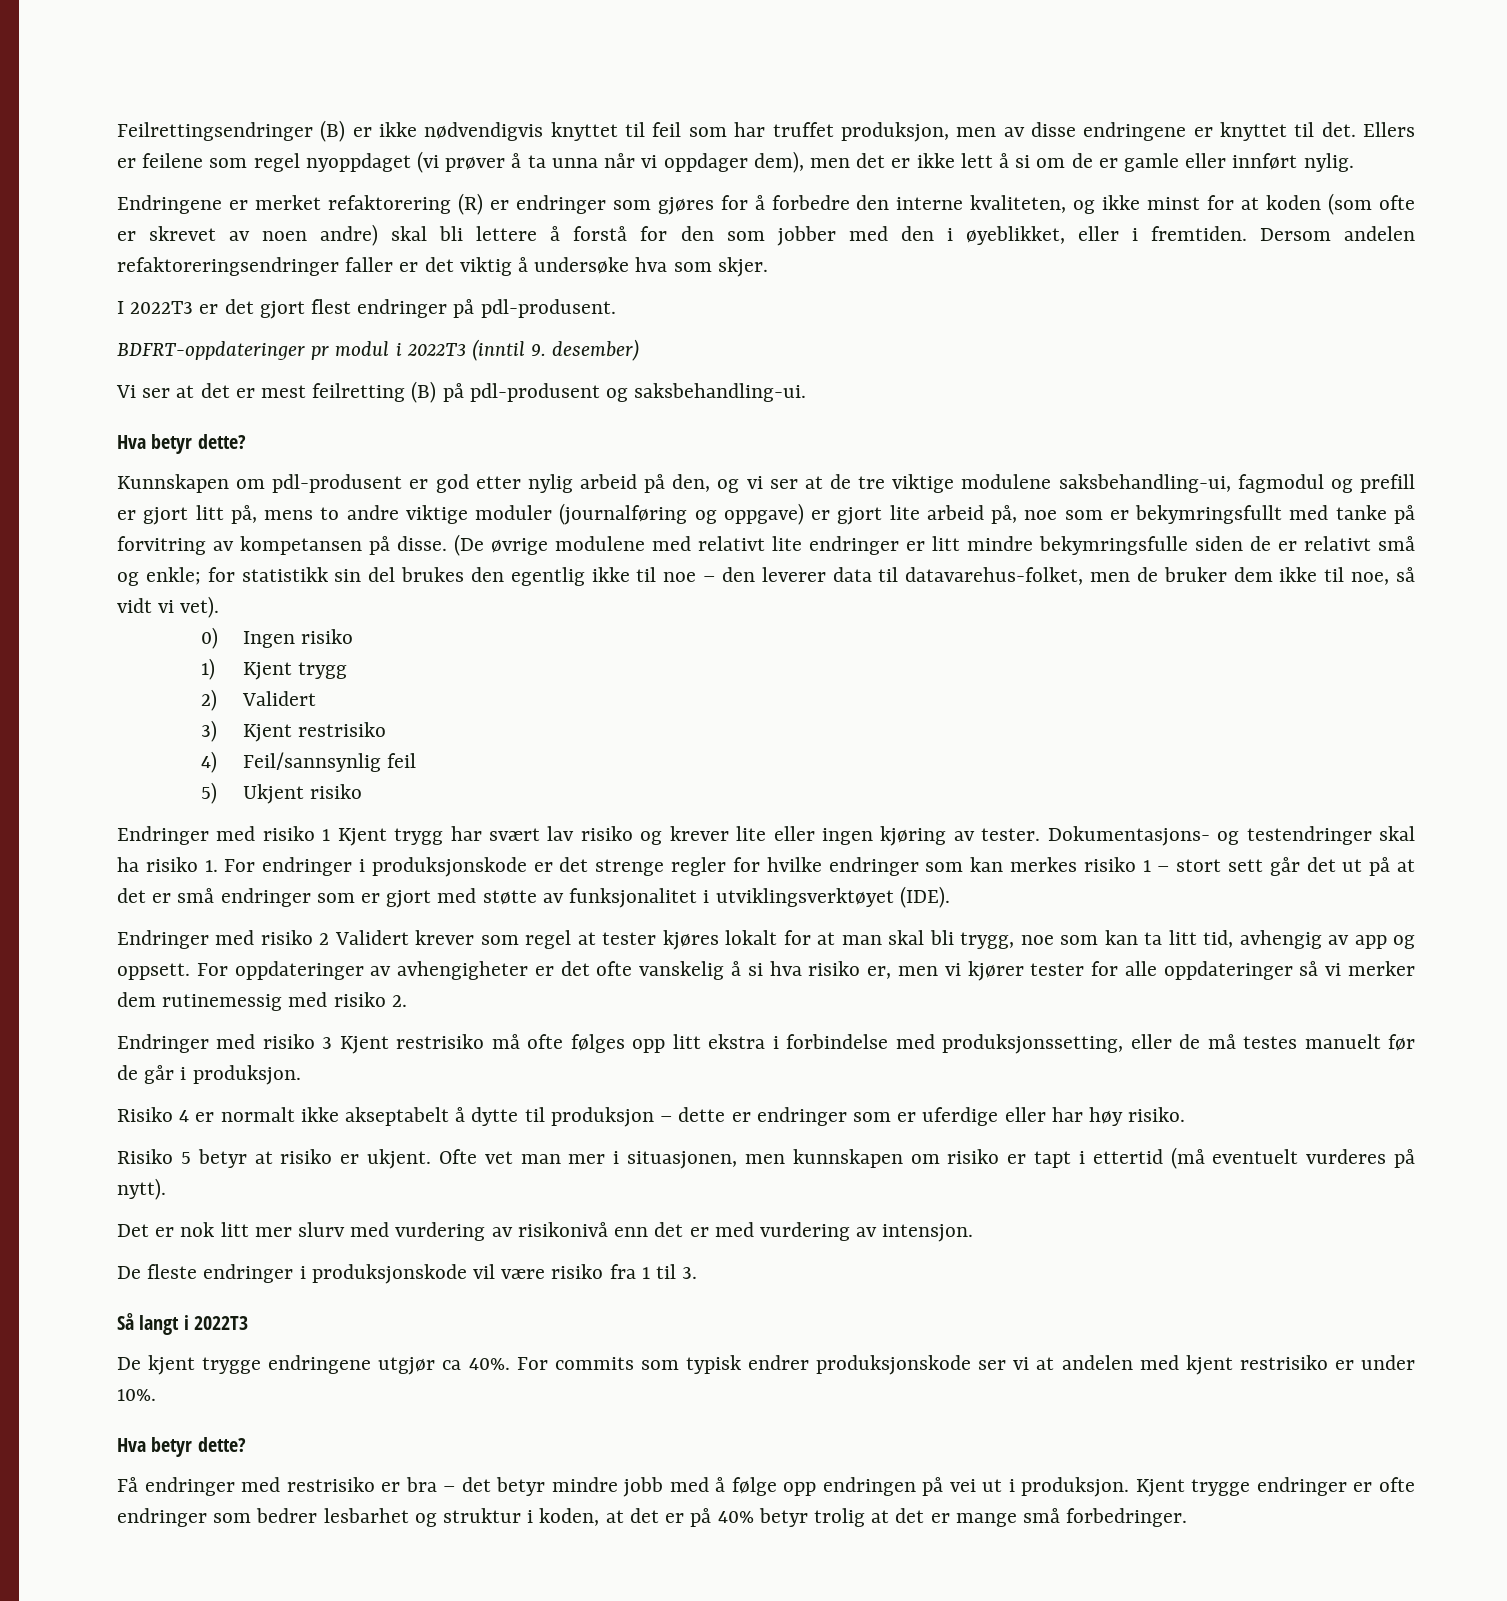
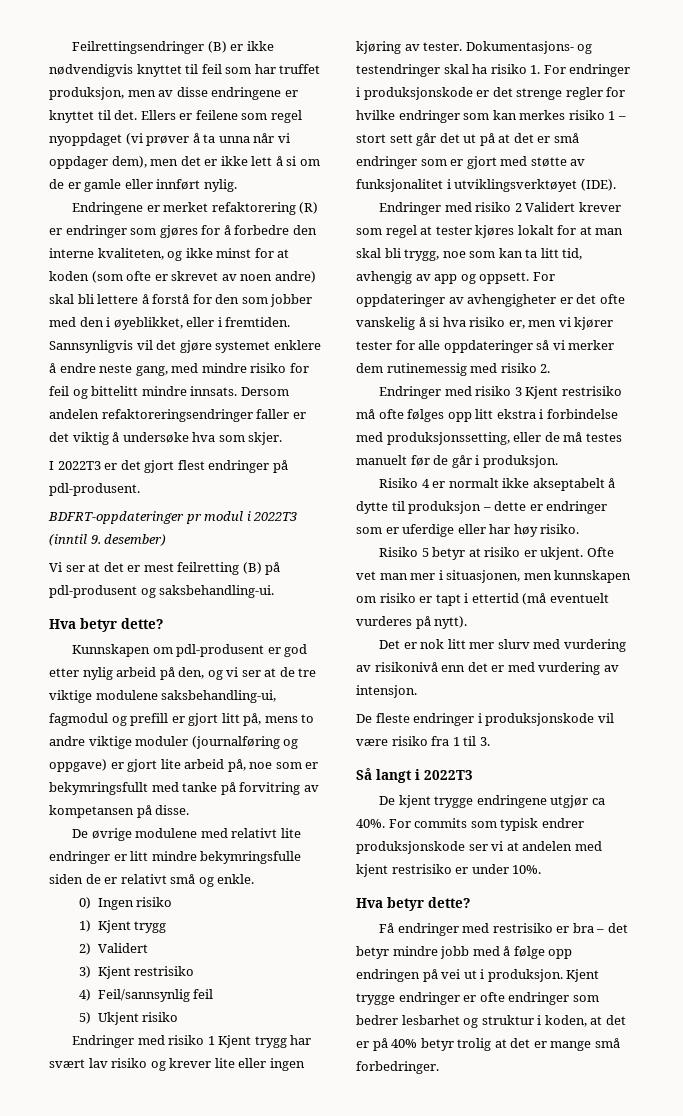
+ Sannsynligvis vil det gjøre systemet enklere å endre neste gang, med mindre risiko for feil og bittelitt mindre innsats.
- Kunnskapen om pdl-produsent er god etter nylig arbeid på den, og vi ser at de tre viktige modulene saksbehandling-ui, fagmodul og prefill er gjort litt på, mens to andre viktige moduler (journalføring og oppgave) er gjort lite arbeid på, noe som er bekymringsfullt med tanke på forvitring av kompetansen på disse. (De øvrige modulene med relativt lite endringer er litt mindre bekymringsfulle siden de er relativt små og enkle; for statistikk sin del brukes den egentlig ikke til noe – den leverer data til datavarehus-folket, men de bruker dem ikke til noe, så vidt vi vet).
+ Kunnskapen om pdl-produsent er god etter nylig arbeid på den, og vi ser at de tre viktige modulene saksbehandling-ui, fagmodul og prefill er gjort litt på, mens to andre viktige moduler (journalføring og oppgave) er gjort lite arbeid på, noe som er bekymringsfullt med tanke på forvitring av kompetansen på disse.
+ De øvrige modulene med relativt lite endringer er litt mindre bekymringsfulle siden de er relativt små og enkle.

